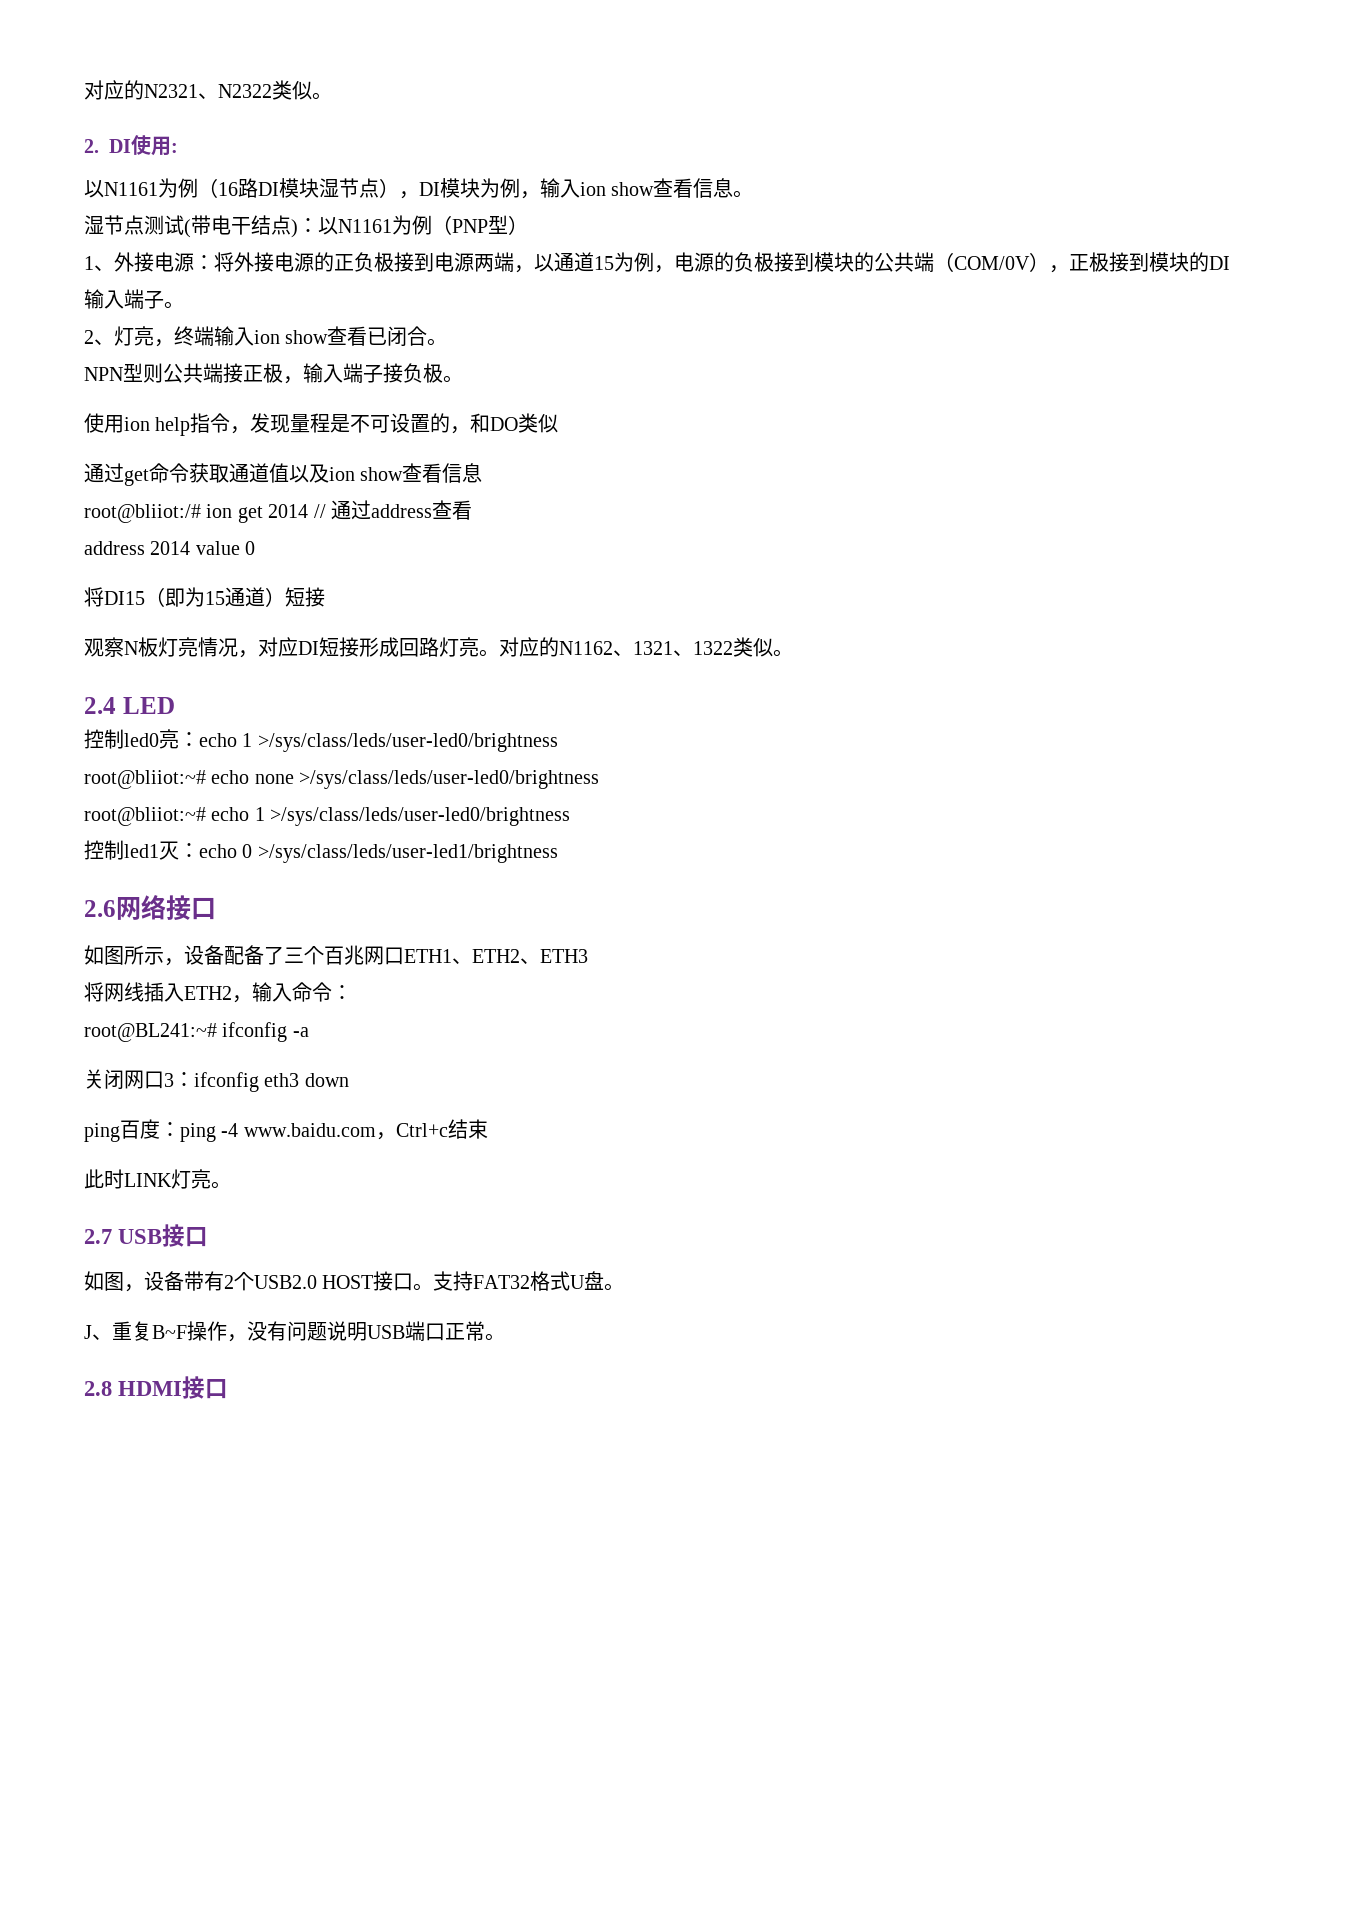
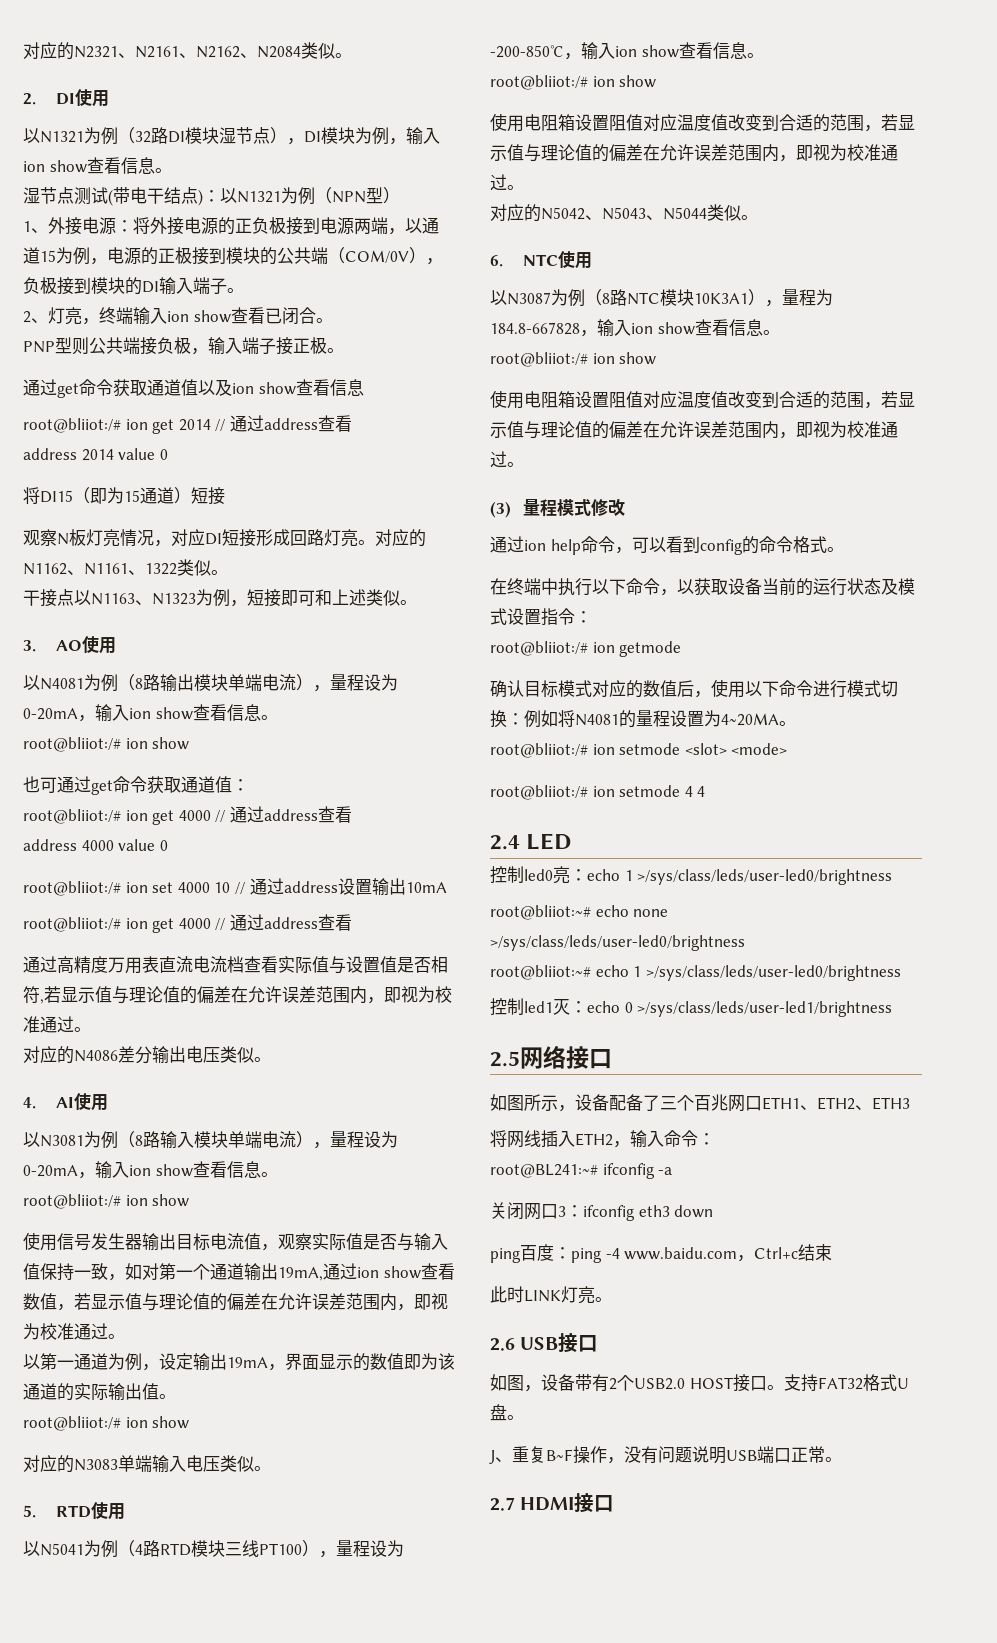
- 对应的N2321、N2322类似。
+ 对应的N2321、N2161、N2162、N2084类似。
- 2. DI使用:
- 以N1161为例（16路DI模块湿节点），DI模块为例，输入ion show查看信息。
+ 2. DI使用
+ 以N1321为例（32路DI模块湿节点），DI模块为例，输入ion show查看信息。
- 湿节点测试(带电干结点)：以N1161为例（PNP型）
+ 湿节点测试(带电干结点)：以N1321为例（NPN型）
- 1、外接电源：将外接电源的正负极接到电源两端，以通道15为例，电源的负极接到模块的公共端（COM/0V），正极接到模块的DI输入端子。
+ 1、外接电源：将外接电源的正负极接到电源两端，以通道15为例，电源的正极接到模块的公共端（COM/0V），负极接到模块的DI输入端子。
- NPN型则公共端接正极，输入端子接负极。
+ PNP型则公共端接负极，输入端子接正极。
- 使用ion help指令，发现量程是不可设置的，和DO类似
- 对应的N1162、1321、1322类似。
+ 对应的N1162、N1161、1322类似。
+ 干接点以N1163、N1323为例，短接即可和上述类似。
+ 3. AO使用
+ 以N4081为例（8路输出模块单端电流），量程设为0-20mA，输入ion show查看信息。
+ root@bliiot:/# ion show
+ 也可通过get命令获取通道值：
+ root@bliiot:/# ion get 4000 // 通过address查看
+ address 4000 value 0
+ root@bliiot:/# ion set 4000 10 // 通过address设置输出10mA
+ root@bliiot:/# ion get 4000 // 通过address查看
+ 通过高精度万用表直流电流档查看实际值与设置值是否相符,若显示值与理论值的偏差在允许误差范围内，即视为校准通过。
+ 对应的N4086差分输出电压类似。
+ 4. AI使用
+ 以N3081为例（8路输入模块单端电流），量程设为0-20mA，输入ion show查看信息。
+ root@bliiot:/# ion show
+ 使用信号发生器输出目标电流值，观察实际值是否与输入值保持一致，如对第一个通道输出19mA,通过ion show查看数值，若显示值与理论值的偏差在允许误差范围内，即视为校准通过。
+ 以第一通道为例，设定输出19mA，界面显示的数值即为该通道的实际输出值。
+ root@bliiot:/# ion show
+ 对应的N3083单端输入电压类似。
+ 5. RTD使用
+ 以N5041为例（4路RTD模块三线PT100），量程设为-200-850℃，输入ion show查看信息。
+ root@bliiot:/# ion show
+ 使用电阻箱设置阻值对应温度值改变到合适的范围，若显示值与理论值的偏差在允许误差范围内，即视为校准通过。
+ 对应的N5042、N5043、N5044类似。
+ 6. NTC使用
+ 以N3087为例（8路NTC模块10K3A1），量程为184.8-667828，输入ion show查看信息。
+ root@bliiot:/# ion show
+ 使用电阻箱设置阻值对应温度值改变到合适的范围，若显示值与理论值的偏差在允许误差范围内，即视为校准通过。
+ (3)量程模式修改
+ 通过ion help命令，可以看到config的命令格式。
+ 在终端中执行以下命令，以获取设备当前的运行状态及模式设置指令：
+ root@bliiot:/# ion getmode
+ 确认目标模式对应的数值后，使用以下命令进行模式切换：例如将N4081的量程设置为4~20MA。
+ root@bliiot:/# ion setmode <slot> <mode>
+ root@bliiot:/# ion setmode 4 4
- 2.6网络接口
+ 2.5网络接口
- 2.7 USB接口
+ 2.6 USB接口
- 2.8 HDMI接口
+ 2.7 HDMI接口

